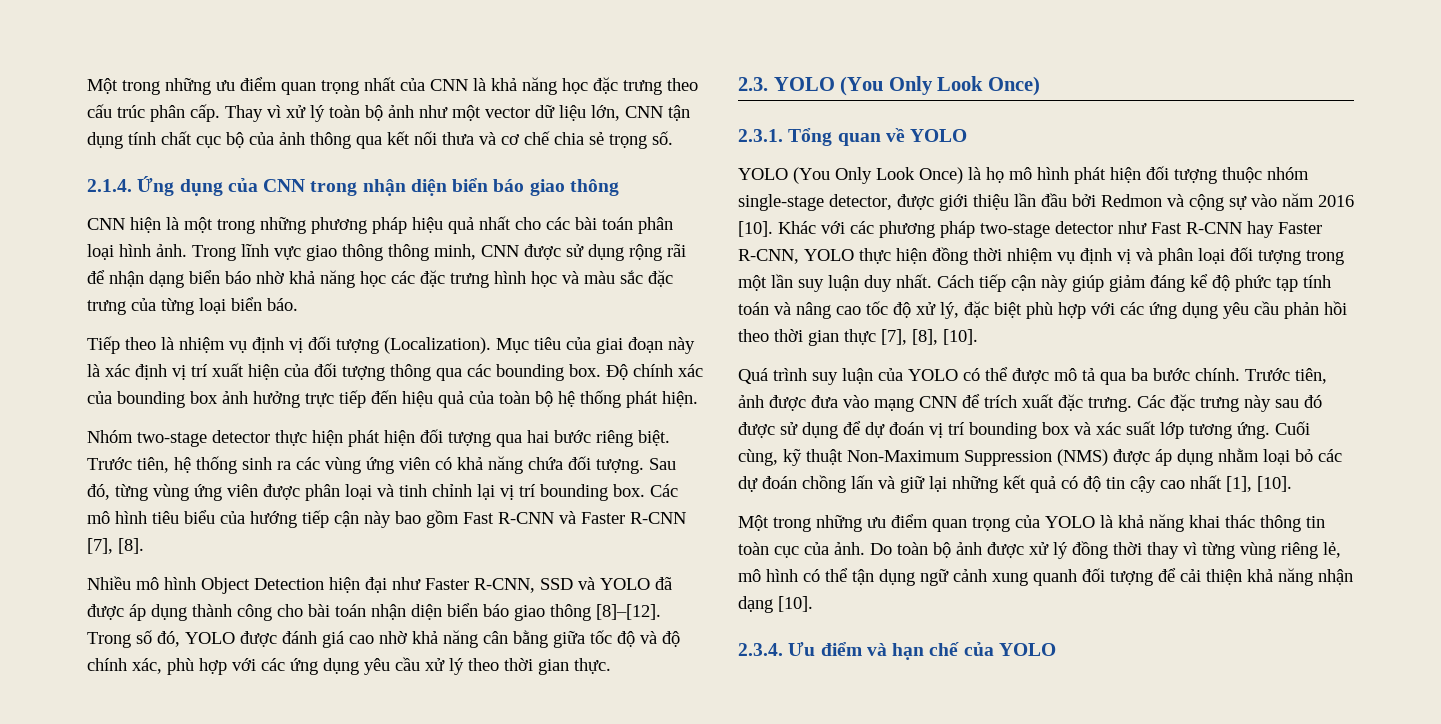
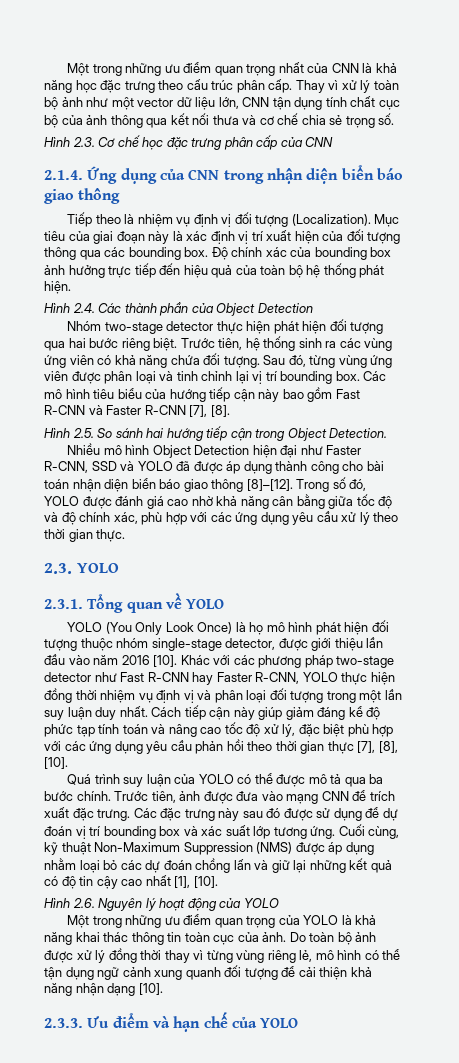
+ Hình 2.3. Cơ chế học đặc trưng phân cấp của CNN
- CNN hiện là một trong những phương pháp hiệu quả nhất cho các bài toán phân loại hình ảnh. Trong lĩnh vực giao thông thông minh, CNN được sử dụng rộng rãi để nhận dạng biển báo nhờ khả năng học các đặc trưng hình học và màu sắc đặc trưng của từng loại biển báo.
+ Hình 2.4. Các thành phần của Object Detection
+ Hình 2.5. So sánh hai hướng tiếp cận trong Object Detection.
- 2.3. YOLO (You Only Look Once)
+ 2.3. YOLO
- YOLO (You Only Look Once) là họ mô hình phát hiện đối tượng thuộc nhóm single-stage detector, được giới thiệu lần đầu bởi Redmon và cộng sự vào năm 2016 [10].
+ YOLO (You Only Look Once) là họ mô hình phát hiện đối tượng thuộc nhóm single-stage detector, được giới thiệu lần đầu vào năm 2016 [10].
+ Hình 2.6. Nguyên lý hoạt động của YOLO
- 2.3.4. Ưu điểm và hạn chế của YOLO
+ 2.3.3. Ưu điểm và hạn chế của YOLO

